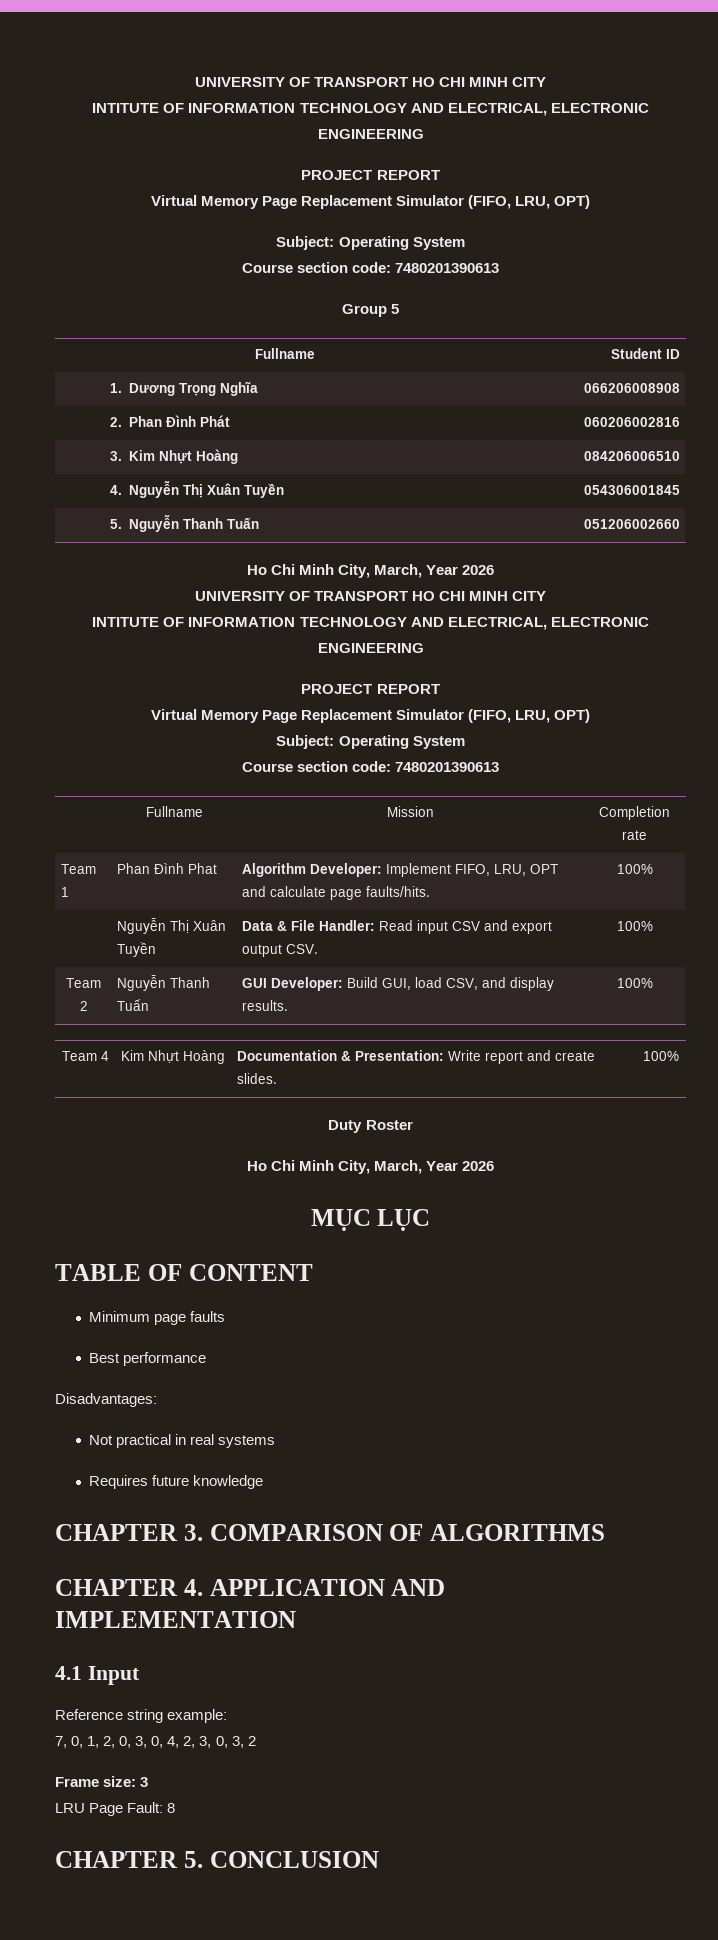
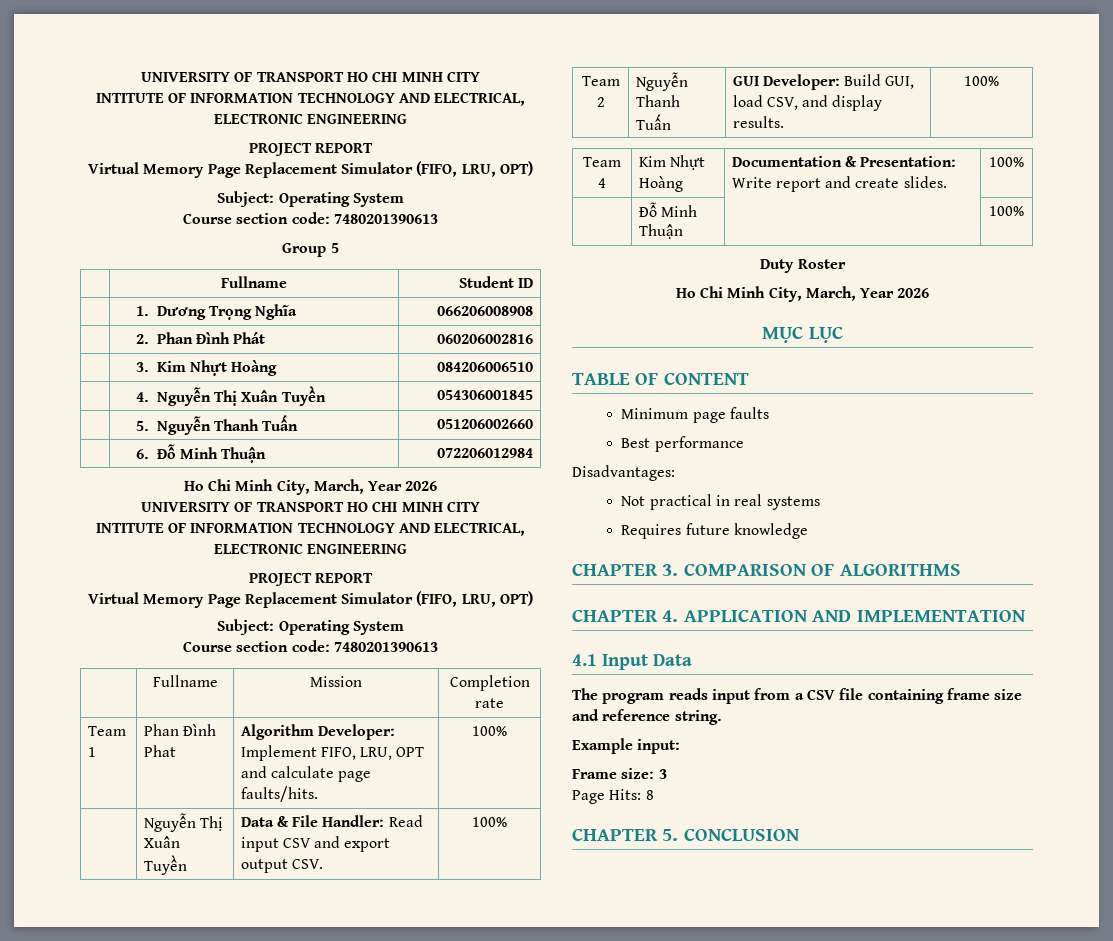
+ | 6. Đỗ Minh Thuận | 072206012984
+ | Đỗ Minh Thuận | | 100%
- 4.1 Input
- Reference string example:
- 7, 0, 1, 2, 0, 3, 0, 4, 2, 3, 0, 3, 2
+ 4.1 Input Data
+ The program reads input from a CSV file containing frame size and reference string.
+ Example input:
- LRU Page Fault: 8
+ Page Hits: 8

